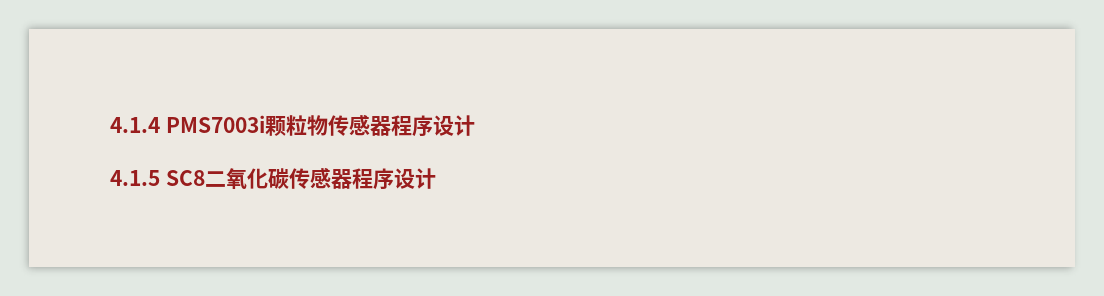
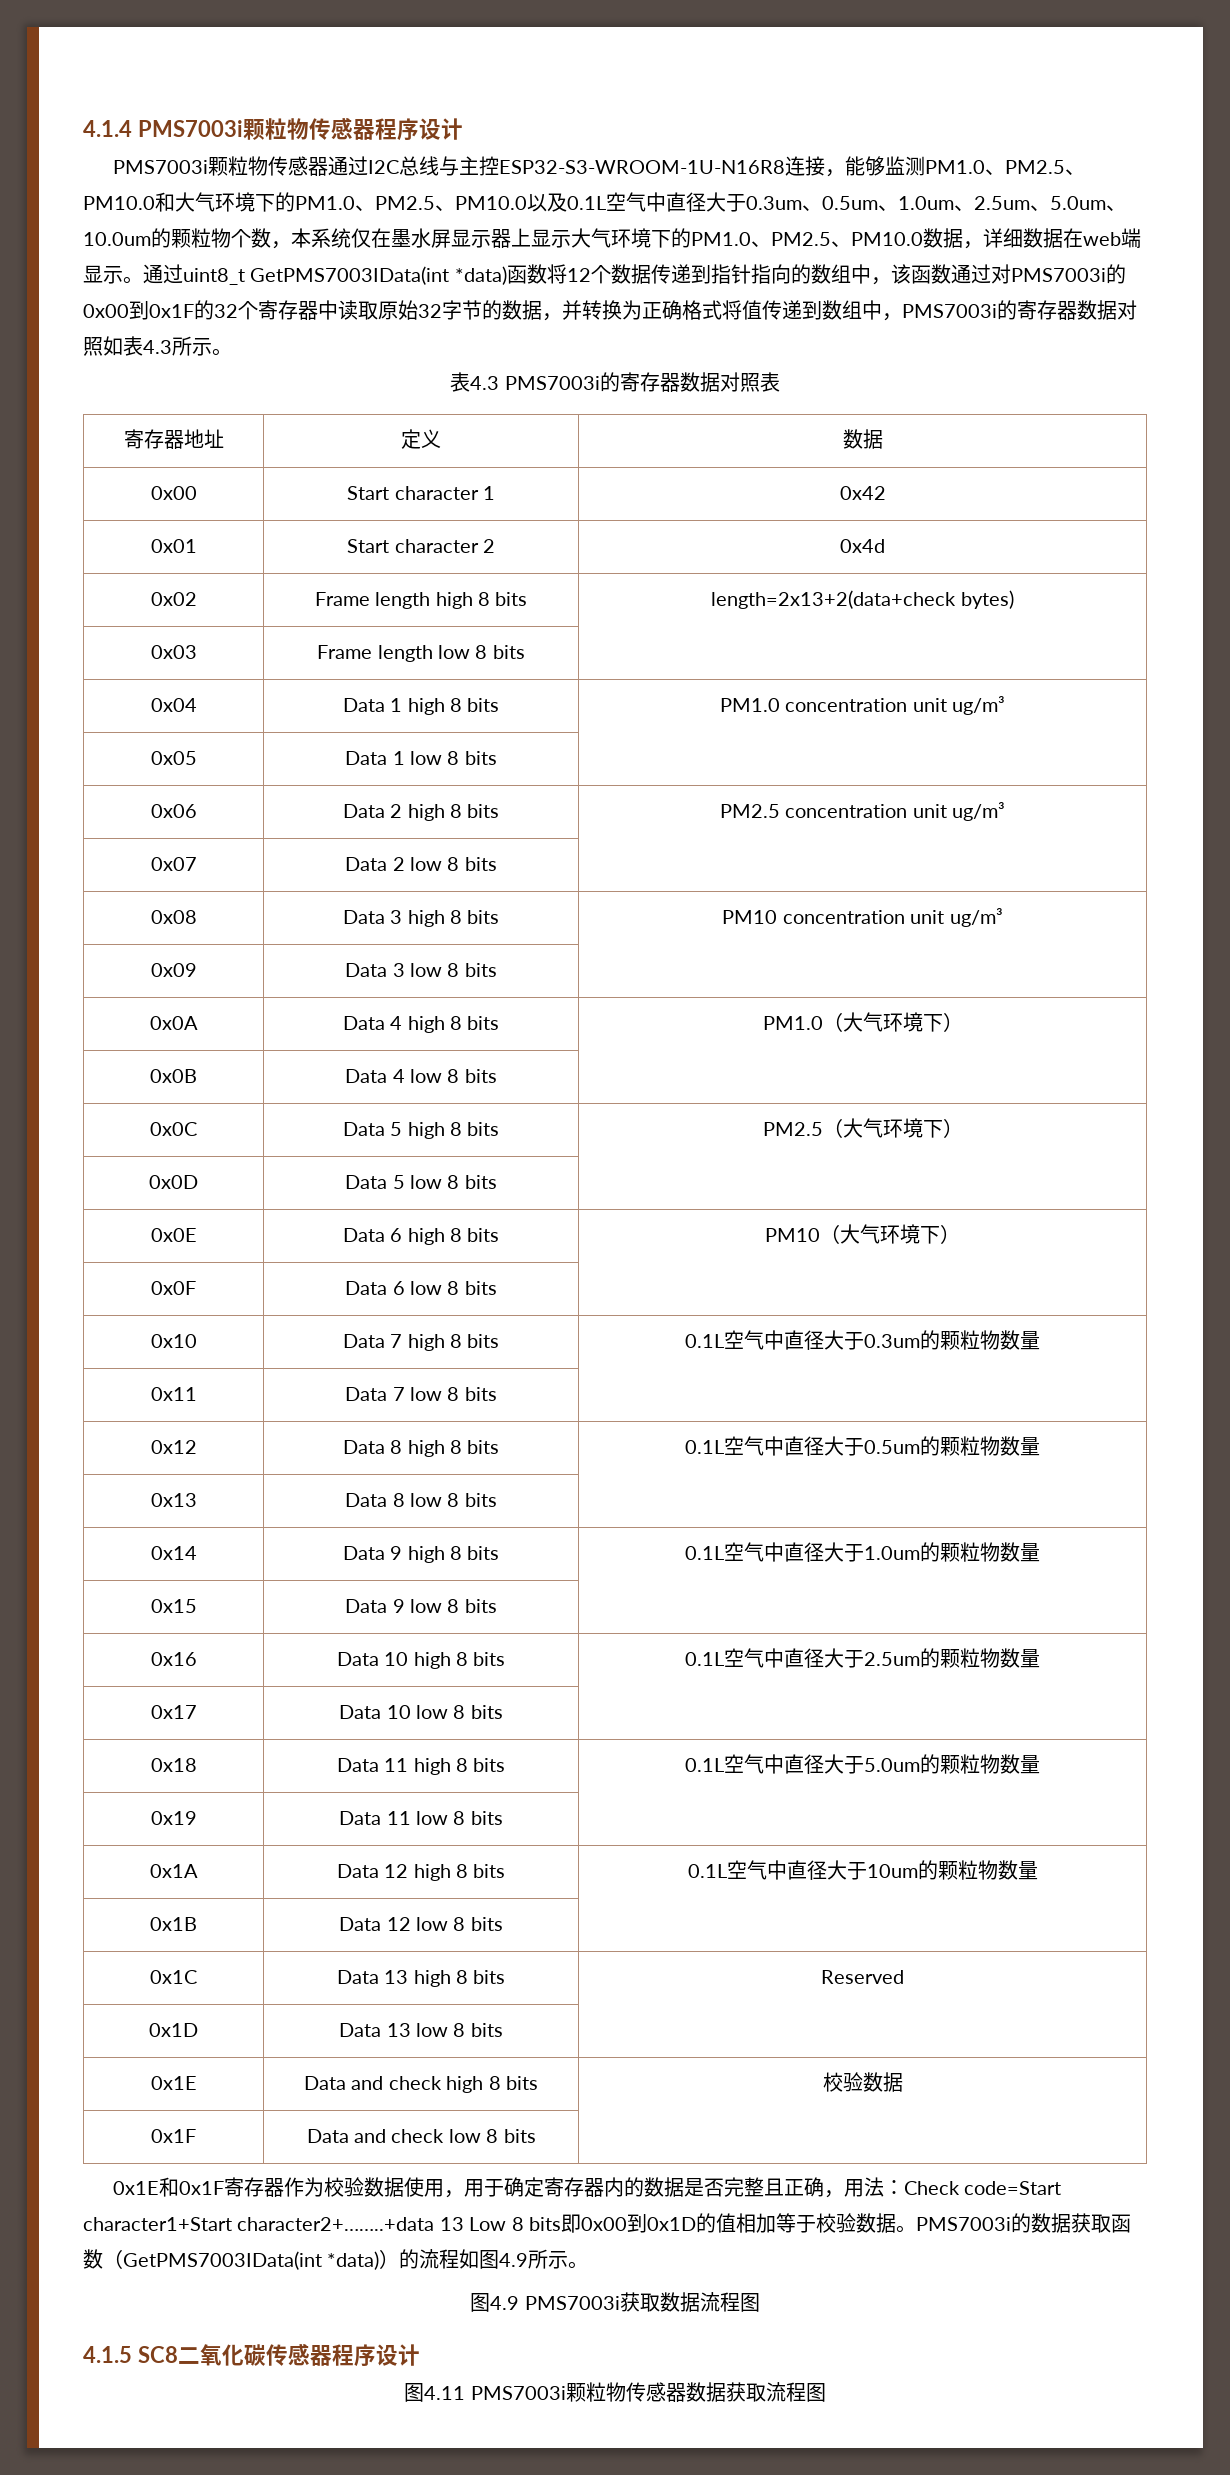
+ PMS7003i颗粒物传感器通过I2C总线与主控ESP32-S3-WROOM-1U-N16R8连接，能够监测PM1.0、PM2.5、PM10.0和大气环境下的PM1.0、PM2.5、PM10.0以及0.1L空气中直径大于0.3um、0.5um、1.0um、2.5um、5.0um、10.0um的颗粒物个数，本系统仅在墨水屏显示器上显示大气环境下的PM1.0、PM2.5、PM10.0数据，详细数据在web端显示。通过uint8_t GetPMS7003IData(int *data)函数将12个数据传递到指针指向的数组中，该函数通过对PMS7003i的0x00到0x1F的32个寄存器中读取原始32字节的数据，并转换为正确格式将值传递到数组中，PMS7003i的寄存器数据对照如表4.3所示。
+ 表4.3 PMS7003i的寄存器数据对照表
+ 寄存器地址 | 定义 | 数据
+ 0x00 | Start character 1 | 0x42
+ 0x01 | Start character 2 | 0x4d
+ 0x02 | Frame length high 8 bits | length=2x13+2(data+check bytes)
+ 0x03 | Frame length low 8 bits |
+ 0x04 | Data 1 high 8 bits | PM1.0 concentration unit ug/m³
+ 0x05 | Data 1 low 8 bits |
+ 0x06 | Data 2 high 8 bits | PM2.5 concentration unit ug/m³
+ 0x07 | Data 2 low 8 bits |
+ 0x08 | Data 3 high 8 bits | PM10 concentration unit ug/m³
+ 0x09 | Data 3 low 8 bits |
+ 0x0A | Data 4 high 8 bits | PM1.0（大气环境下）
+ 0x0B | Data 4 low 8 bits |
+ 0x0C | Data 5 high 8 bits | PM2.5（大气环境下）
+ 0x0D | Data 5 low 8 bits |
+ 0x0E | Data 6 high 8 bits | PM10（大气环境下）
+ 0x0F | Data 6 low 8 bits |
+ 0x10 | Data 7 high 8 bits | 0.1L空气中直径大于0.3um的颗粒物数量
+ 0x11 | Data 7 low 8 bits |
+ 0x12 | Data 8 high 8 bits | 0.1L空气中直径大于0.5um的颗粒物数量
+ 0x13 | Data 8 low 8 bits |
+ 0x14 | Data 9 high 8 bits | 0.1L空气中直径大于1.0um的颗粒物数量
+ 0x15 | Data 9 low 8 bits |
+ 0x16 | Data 10 high 8 bits | 0.1L空气中直径大于2.5um的颗粒物数量
+ 0x17 | Data 10 low 8 bits |
+ 0x18 | Data 11 high 8 bits | 0.1L空气中直径大于5.0um的颗粒物数量
+ 0x19 | Data 11 low 8 bits |
+ 0x1A | Data 12 high 8 bits | 0.1L空气中直径大于10um的颗粒物数量
+ 0x1B | Data 12 low 8 bits |
+ 0x1C | Data 13 high 8 bits | Reserved
+ 0x1D | Data 13 low 8 bits |
+ 0x1E | Data and check high 8 bits | 校验数据
+ 0x1F | Data and check low 8 bits |
+ 0x1E和0x1F寄存器作为校验数据使用，用于确定寄存器内的数据是否完整且正确，用法：Check code=Start character1+Start character2+……..+data 13 Low 8 bits即0x00到0x1D的值相加等于校验数据。PMS7003i的数据获取函数（GetPMS7003IData(int *data)）的流程如图4.9所示。
+ 图4.9 PMS7003i获取数据流程图
+ 图4.11 PMS7003i颗粒物传感器数据获取流程图

